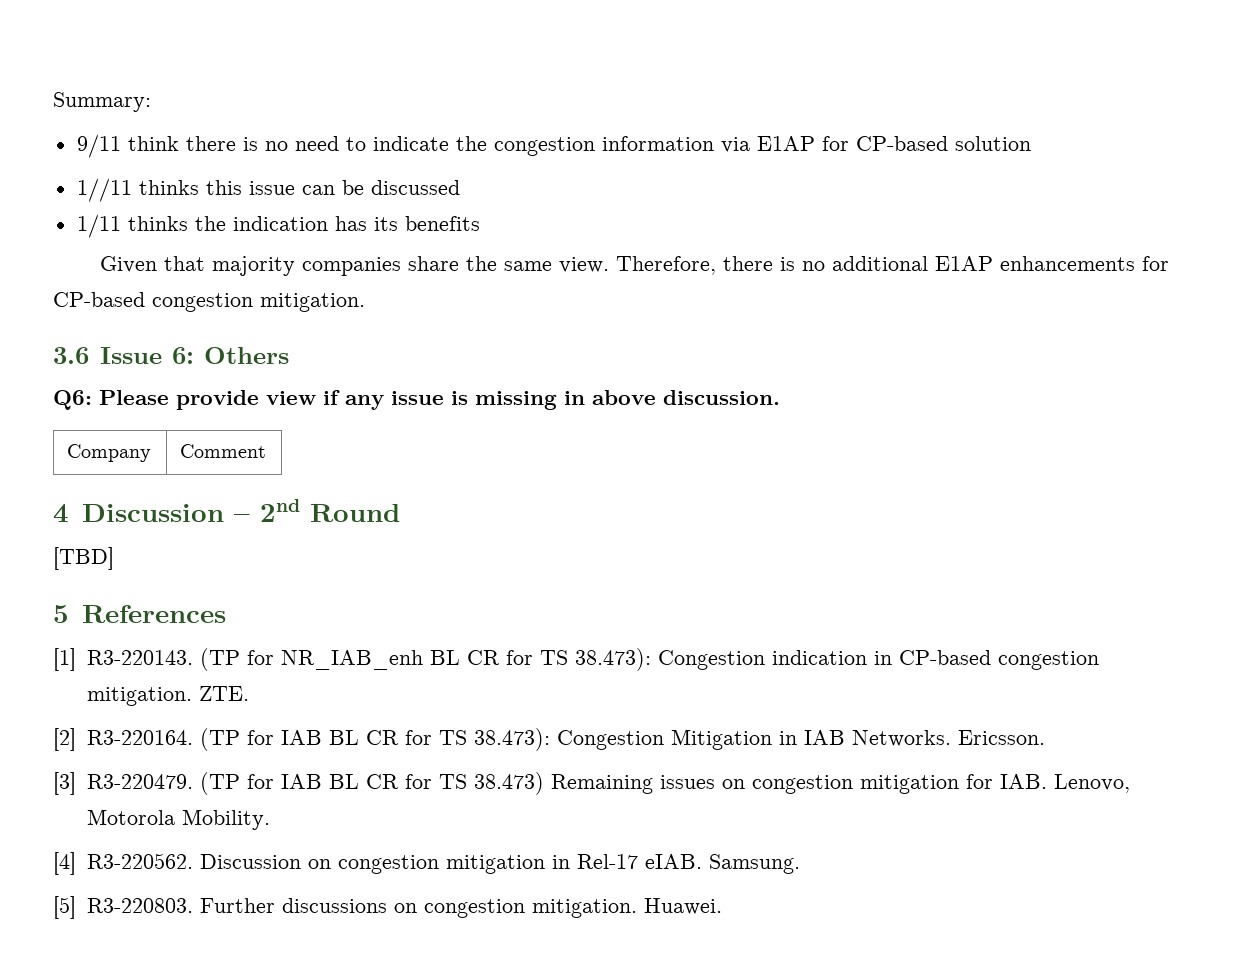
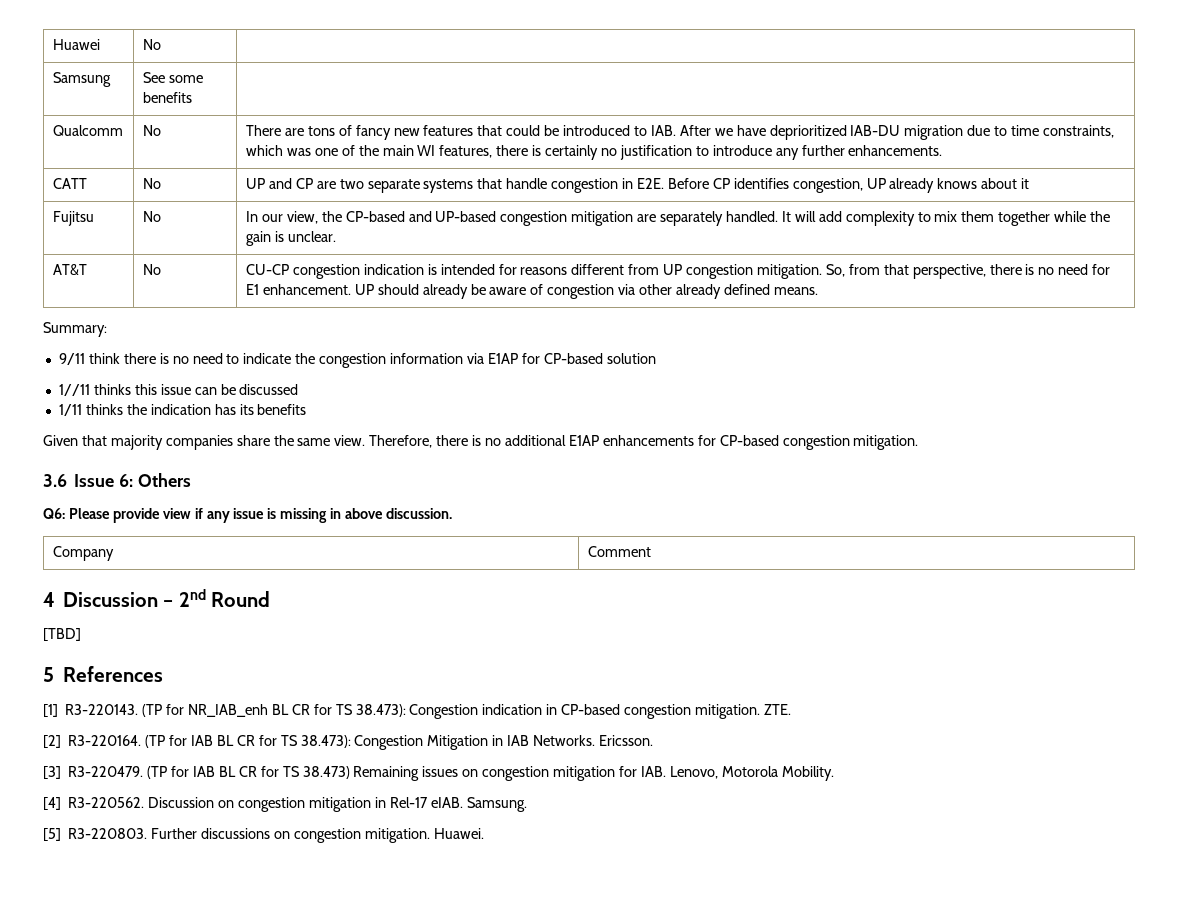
+ Huawei | No |
+ Samsung | See some benefits |
+ Qualcomm | No | There are tons of fancy new features that could be introduced to IAB. After we have deprioritized IAB-DU migration due to time constraints, which was one of the main WI features, there is certainly no justification to introduce any further enhancements.
+ CATT | No | UP and CP are two separate systems that handle congestion in E2E. Before CP identifies congestion, UP already knows about it
+ Fujitsu | No | In our view, the CP-based and UP-based congestion mitigation are separately handled. It will add complexity to mix them together while the gain is unclear.
+ AT&T | No | CU-CP congestion indication is intended for reasons different from UP congestion mitigation. So, from that perspective, there is no need for E1 enhancement. UP should already be aware of congestion via other already defined means.

